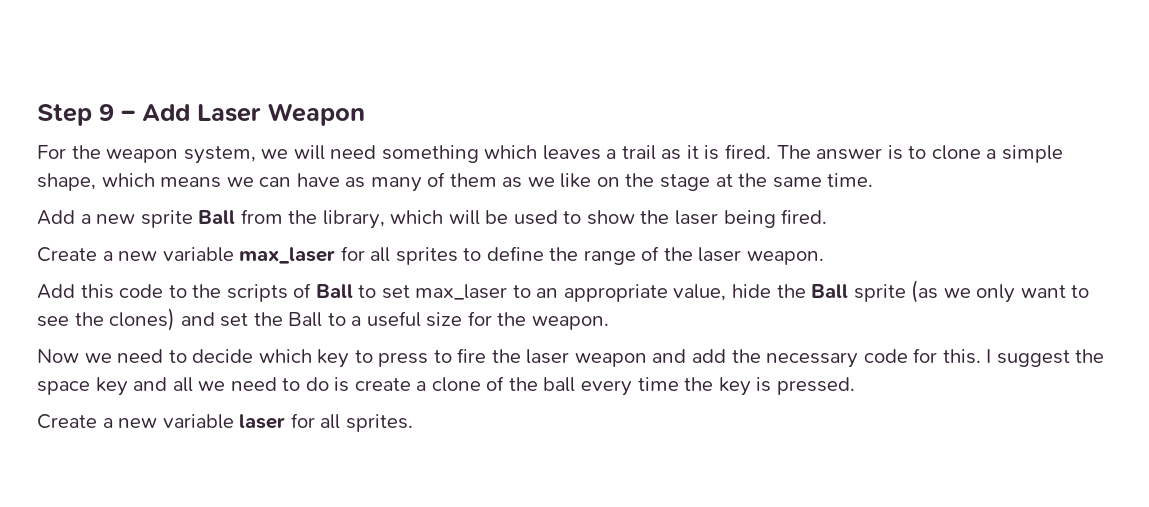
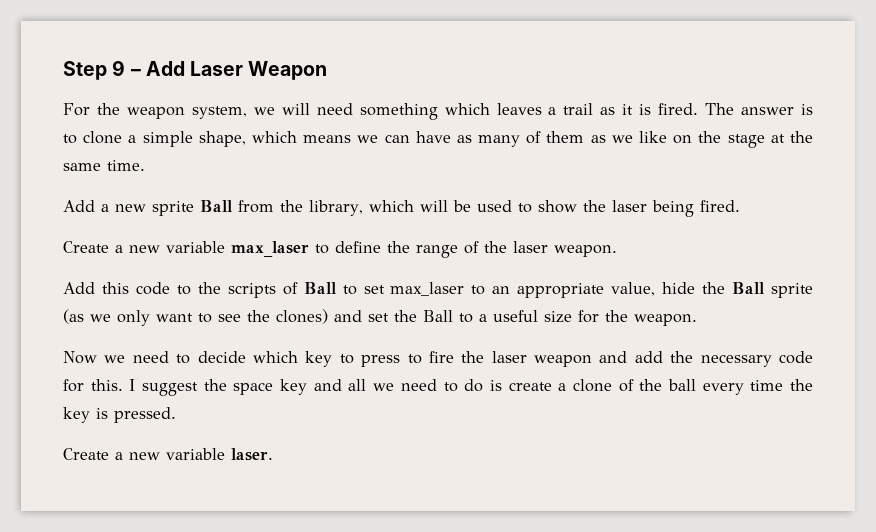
- Create a new variable max_laser for all sprites to define the range of the laser weapon.
+ Create a new variable max_laser to define the range of the laser weapon.
- Create a new variable laser for all sprites.
+ Create a new variable laser.

